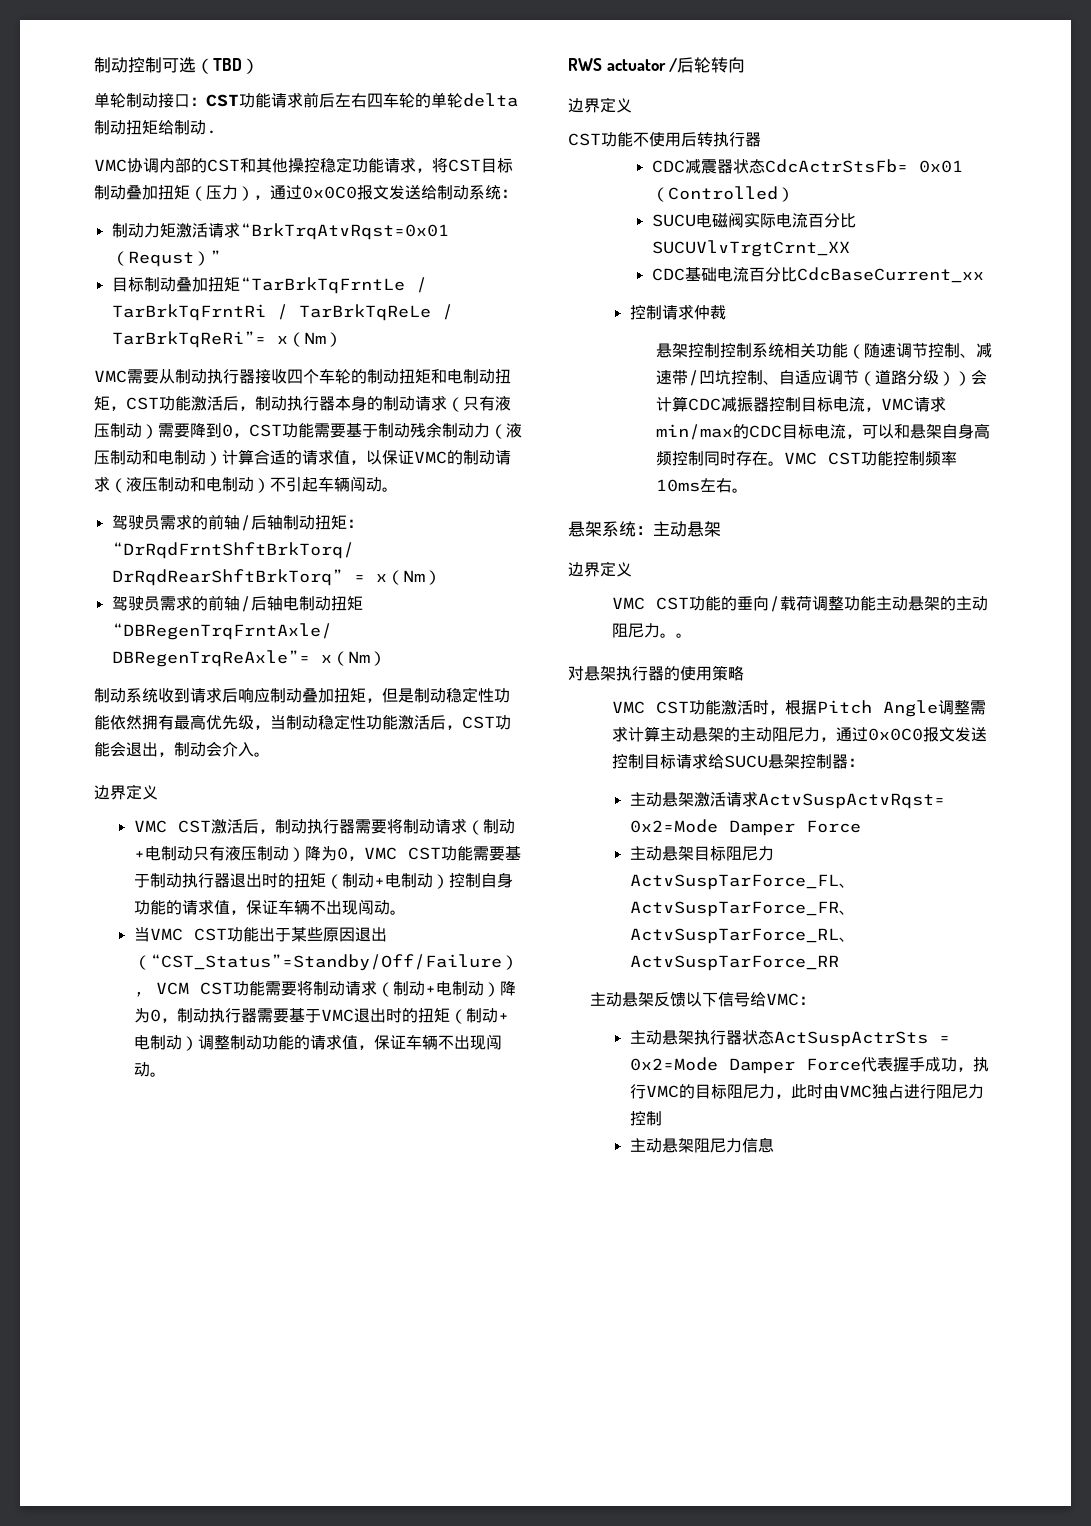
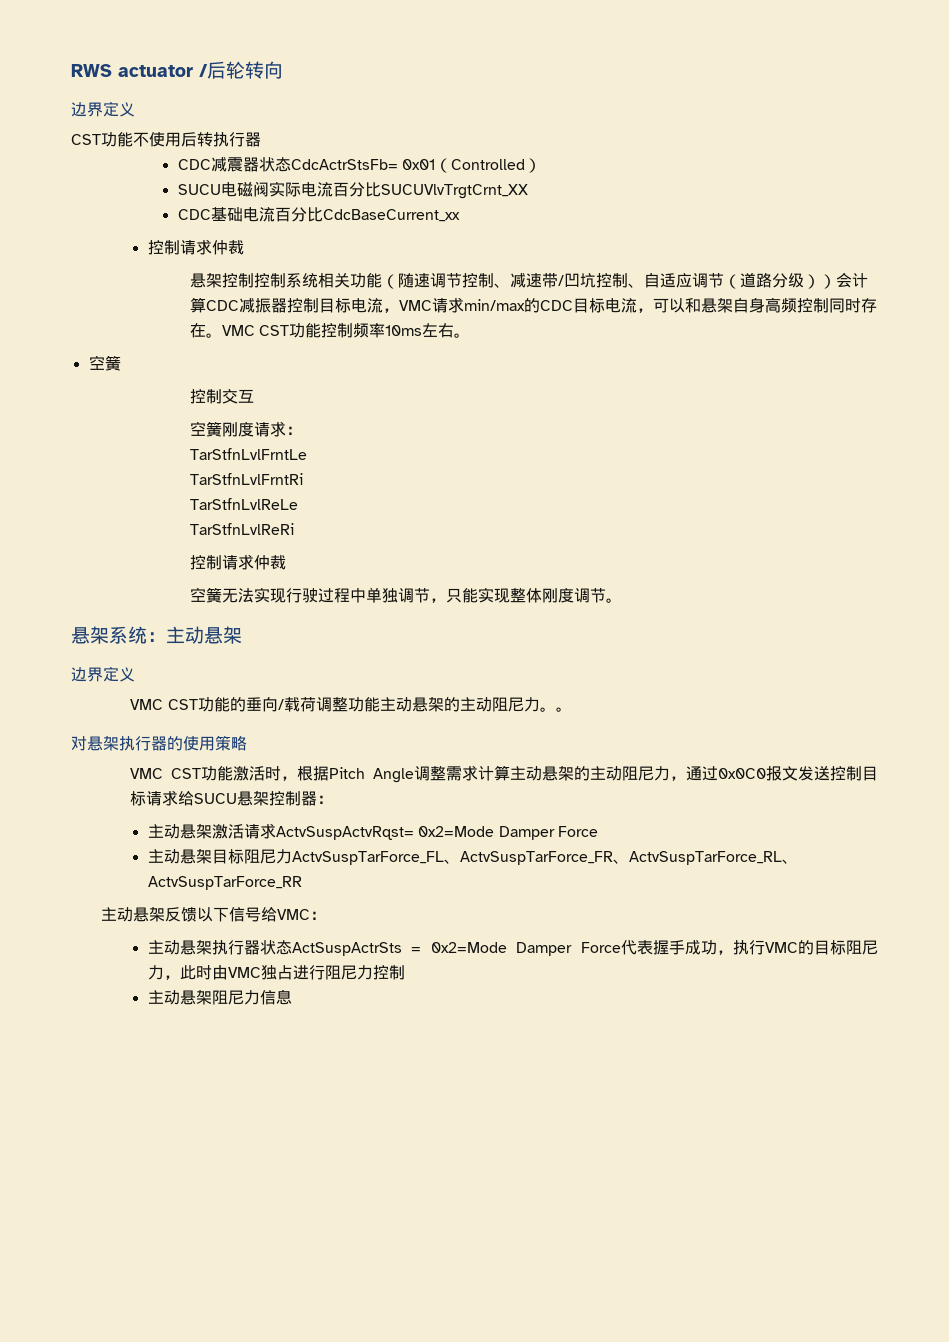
- 制动控制可选（TBD）
- 单轮制动接口：CST功能请求前后左右四车轮的单轮delta制动扭矩给制动.
- VMC协调内部的CST和其他操控稳定功能请求，将CST目标制动叠加扭矩（压力），通过0x0C0报文发送给制动系统：
- 制动力矩激活请求“BrkTrqAtvRqst=0x01（Requst）”
- 目标制动叠加扭矩“TarBrkTqFrntLe / TarBrkTqFrntRi / TarBrkTqReLe / TarBrkTqReRi”= x（Nm）
- VMC需要从制动执行器接收四个车轮的制动扭矩和电制动扭矩，CST功能激活后，制动执行器本身的制动请求（只有液压制动）需要降到0，CST功能需要基于制动残余制动力（液压制动和电制动）计算合适的请求值，以保证VMC的制动请求（液压制动和电制动）不引起车辆闯动。
- 驾驶员需求的前轴/后轴制动扭矩：“DrRqdFrntShftBrkTorq/ DrRqdRearShftBrkTorq” = x（Nm）
- 驾驶员需求的前轴/后轴电制动扭矩“DBRegenTrqFrntAxle/ DBRegenTrqReAxle”= x（Nm）
- 制动系统收到请求后响应制动叠加扭矩，但是制动稳定性功能依然拥有最高优先级，当制动稳定性功能激活后，CST功能会退出，制动会介入。
- 边界定义
- VMC CST激活后，制动执行器需要将制动请求（制动+电制动只有液压制动）降为0，VMC CST功能需要基于制动执行器退出时的扭矩（制动+电制动）控制自身功能的请求值，保证车辆不出现闯动。
- 当VMC CST功能出于某些原因退出（“CST_Status”=Standby/Off/Failure）, VCM CST功能需要将制动请求（制动+电制动）降为0，制动执行器需要基于VMC退出时的扭矩（制动+电制动）调整制动功能的请求值，保证车辆不出现闯动。
  VMC CST功能控制频率10ms左右。
+ 空簧
+ 控制交互
+ 空簧刚度请求：
+ TarStfnLvlFrntLe
+ TarStfnLvlFrntRi
+ TarStfnLvlReLe
+ TarStfnLvlReRi
+ 控制请求仲裁
+ 空簧无法实现行驶过程中单独调节，只能实现整体刚度调节。

